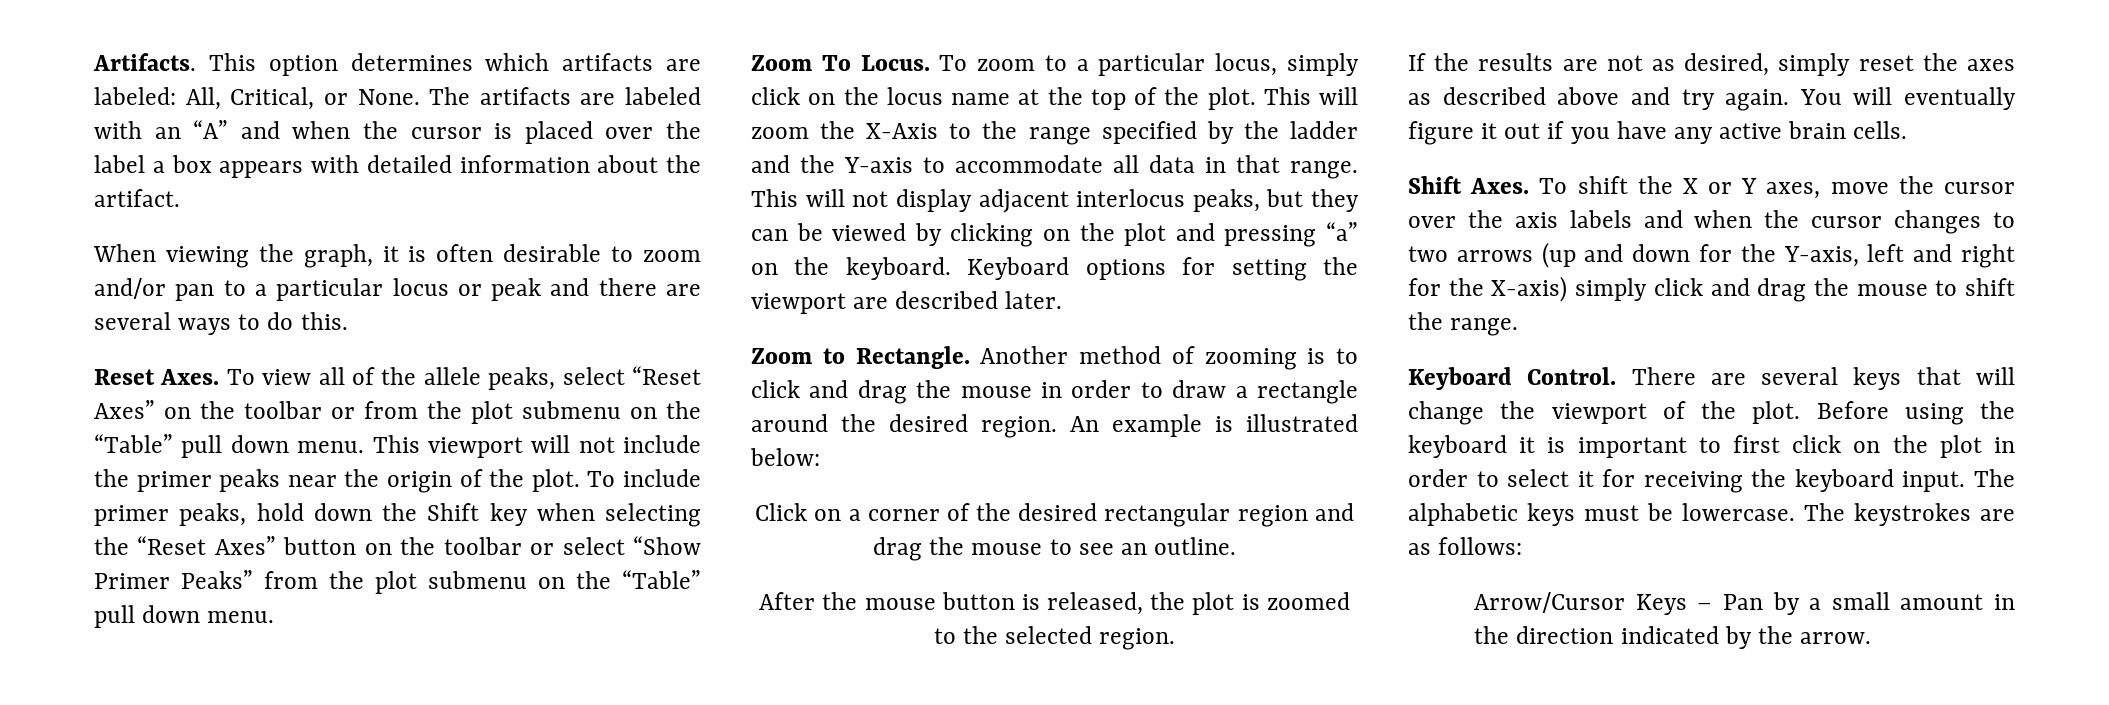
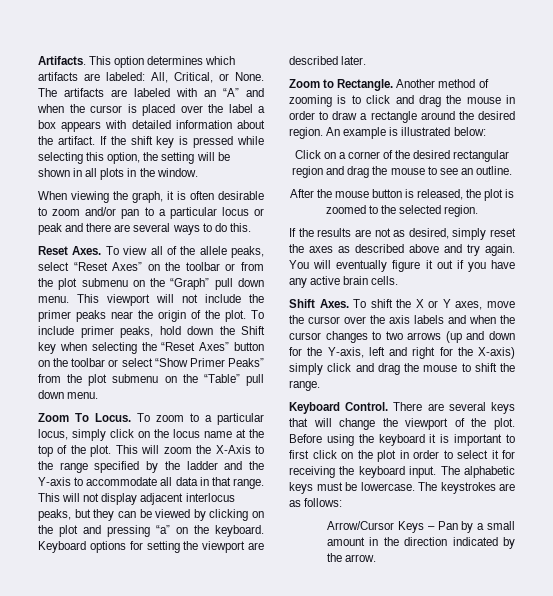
+ If the shift key is pressed while selecting this option, the setting will be shown in all plots in the window.
- To view all of the allele peaks, select “Reset Axes” on the toolbar or from the plot submenu on the “Table” pull down menu.
+ To view all of the allele peaks, select “Reset Axes” on the toolbar or from the plot submenu on the “Graph” pull down menu.

